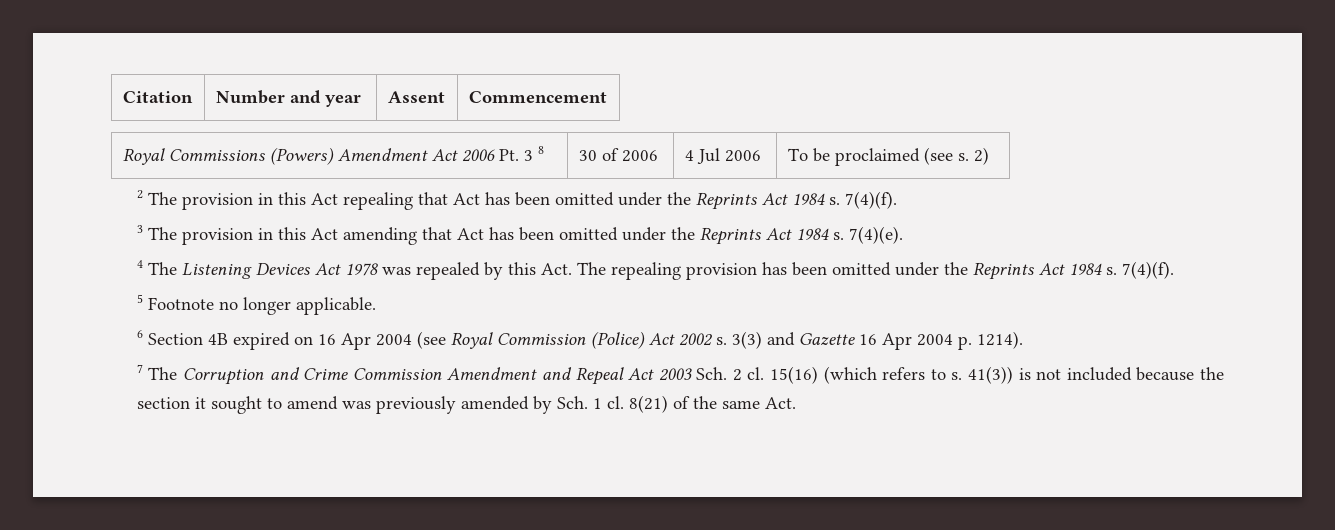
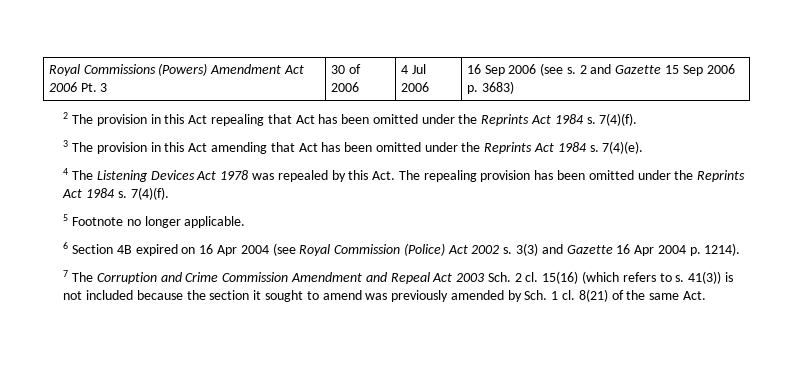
- Citation | Number and year | Assent | Commencement
- Royal Commissions (Powers) Amendment Act 2006 Pt. 3 8 | 30 of 2006 | 4 Jul 2006 | To be proclaimed (see s. 2)
+ Royal Commissions (Powers) Amendment Act 2006 Pt. 3 | 30 of 2006 | 4 Jul 2006 | 16 Sep 2006 (see s. 2 and Gazette 15 Sep 2006 p. 3683)

